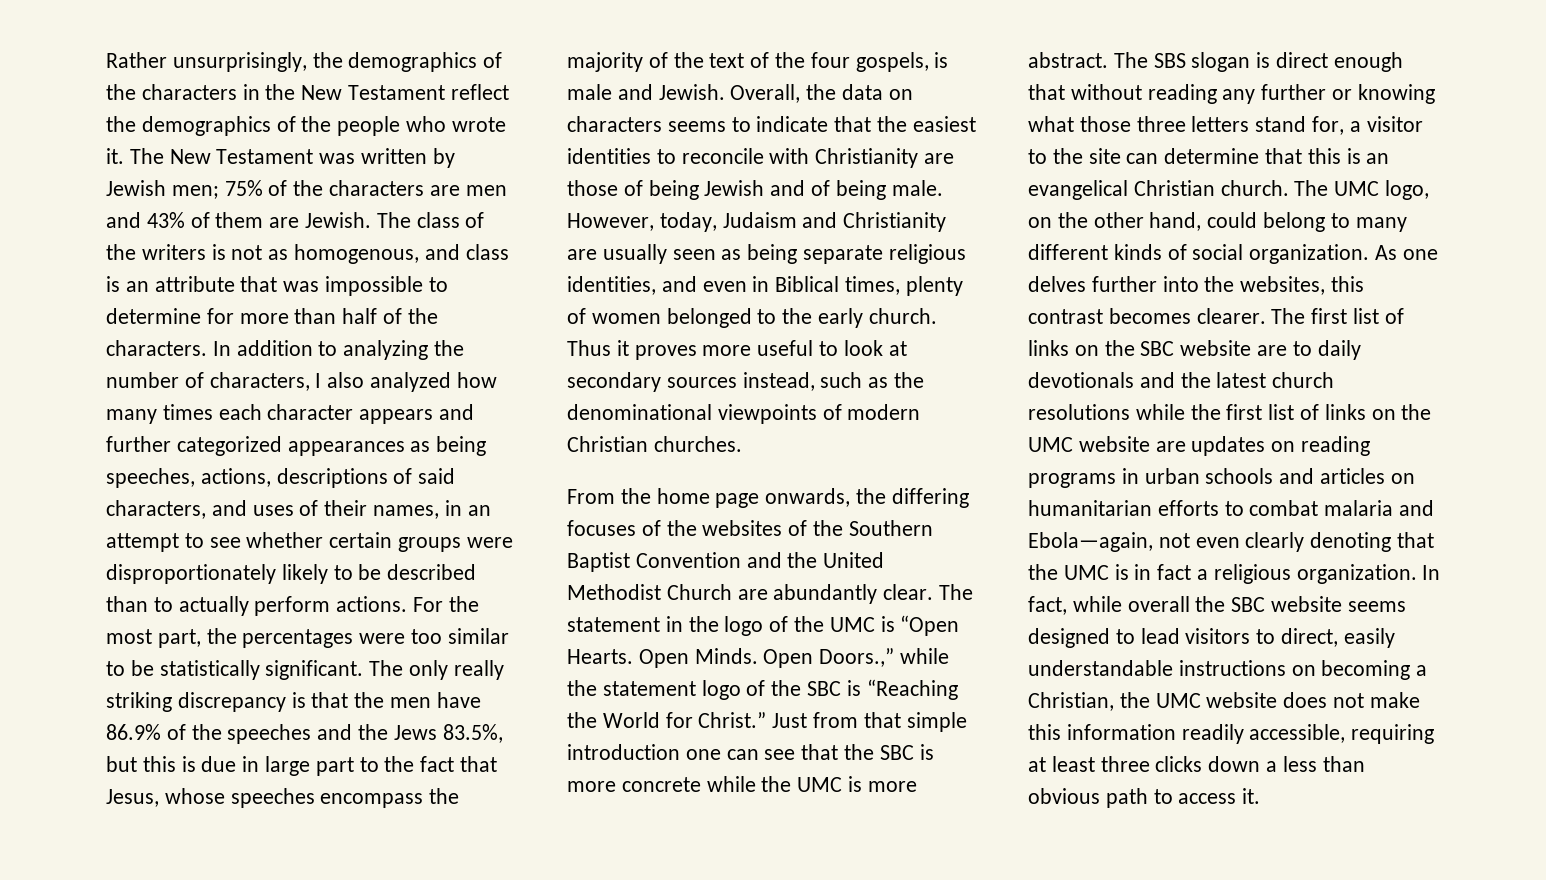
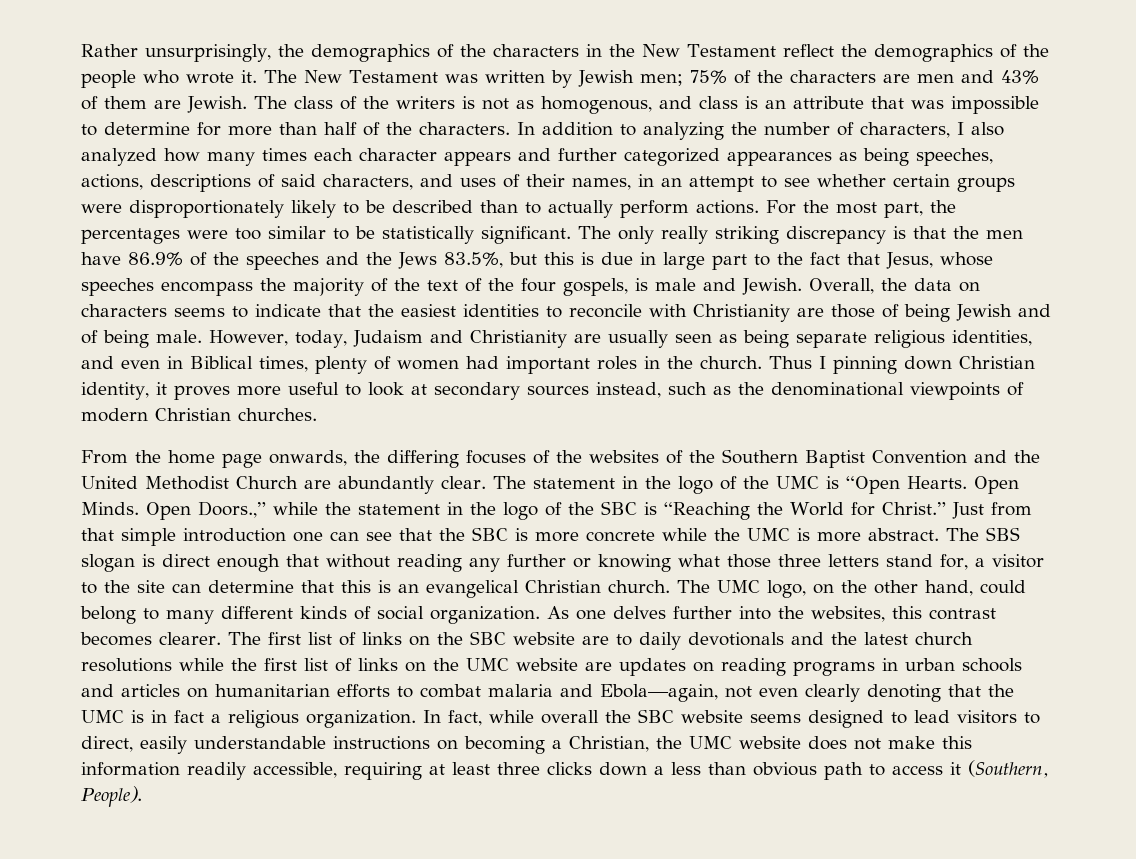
- However, today, Judaism and Christianity are usually seen as being separate religious identities, and even in Biblical times, plenty of women belonged to the early church. Thus it proves more useful to look at secondary sources instead, such as the denominational viewpoints of modern Christian churches.
+ However, today, Judaism and Christianity are usually seen as being separate religious identities, and even in Biblical times, plenty of women had important roles in the church. Thus I pinning down Christian identity, it proves more useful to look at secondary sources instead, such as the denominational viewpoints of modern Christian churches.
- Open Doors.,” while the statement logo of the SBC is “Reaching the World for Christ.”
+ Open Doors.,” while the statement in the logo of the SBC is “Reaching the World for Christ.”
- In fact, while overall the SBC website seems designed to lead visitors to direct, easily understandable instructions on becoming a Christian, the UMC website does not make this information readily accessible, requiring at least three clicks down a less than obvious path to access it.
+ In fact, while overall the SBC website seems designed to lead visitors to direct, easily understandable instructions on becoming a Christian, the UMC website does not make this information readily accessible, requiring at least three clicks down a less than obvious path to access it (Southern, People).

